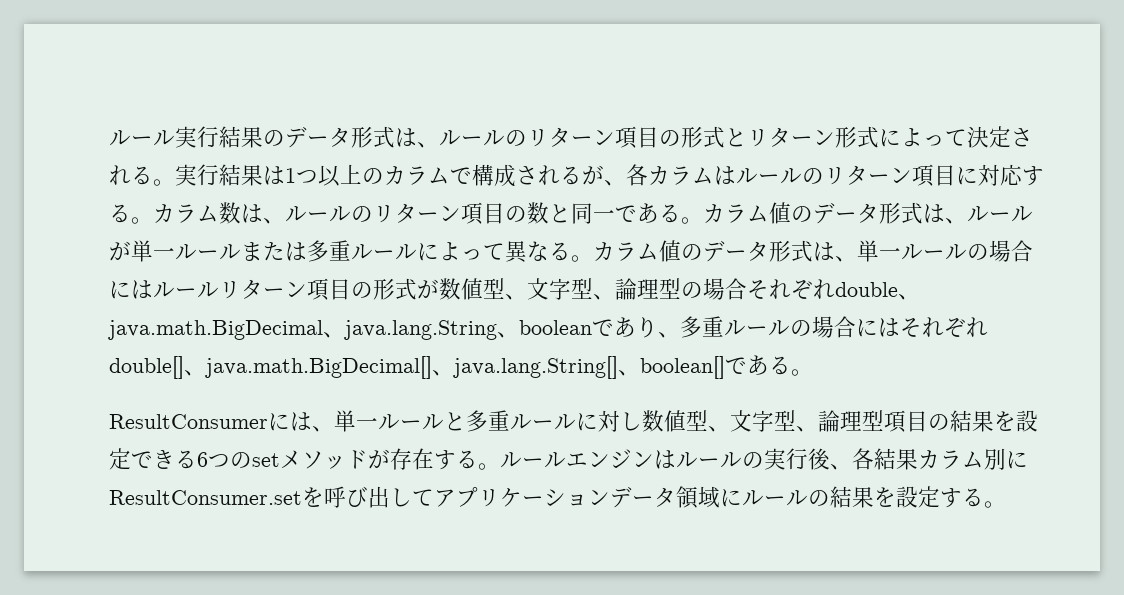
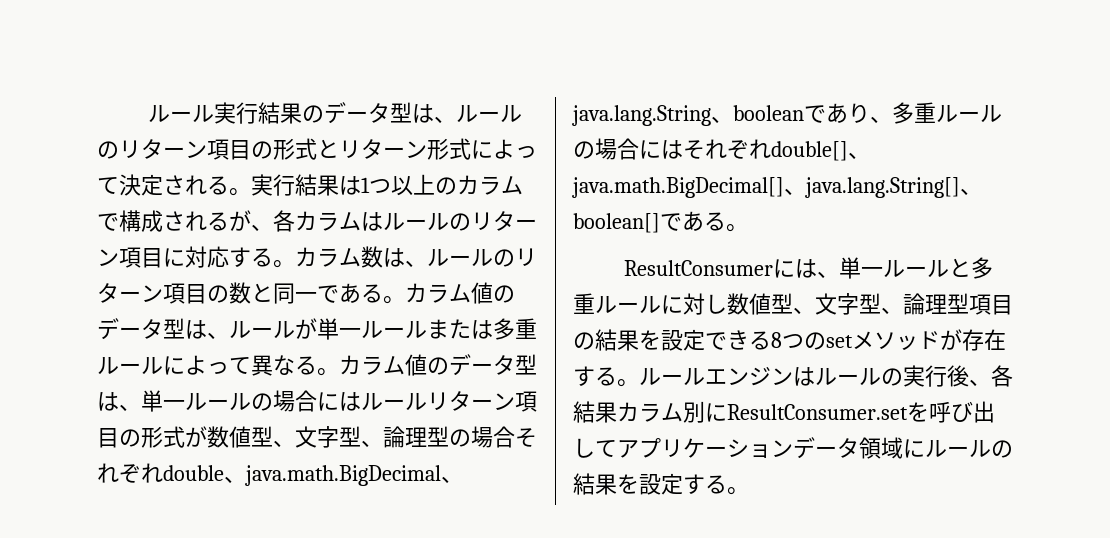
- ルール実行結果のデータ形式は、ルールのリターン項目の形式とリターン形式によって決定される。
+ ルール実行結果のデータ型は、ルールのリターン項目の形式とリターン形式によって決定される。
- カラム値のデータ形式は、ルールが単一ルールまたは多重ルールによって異なる。
+ カラム値のデータ型は、ルールが単一ルールまたは多重ルールによって異なる。
- カラム値のデータ形式は、単一ルールの場合にはルールリターン項目の形式が数値型、文字型、論理型の場合それぞれdouble、java.math.BigDecimal、java.lang.String、booleanであり、多重ルールの場合にはそれぞれdouble[]、java.math.BigDecimal[]、java.lang.String[]、boolean[]である。
+ カラム値のデータ型は、単一ルールの場合にはルールリターン項目の形式が数値型、文字型、論理型の場合それぞれdouble、java.math.BigDecimal、java.lang.String、booleanであり、多重ルールの場合にはそれぞれdouble[]、java.math.BigDecimal[]、java.lang.String[]、boolean[]である。
- ResultConsumerには、単一ルールと多重ルールに対し数値型、文字型、論理型項目の結果を設定できる6つのsetメソッドが存在する。
+ ResultConsumerには、単一ルールと多重ルールに対し数値型、文字型、論理型項目の結果を設定できる8つのsetメソッドが存在する。

